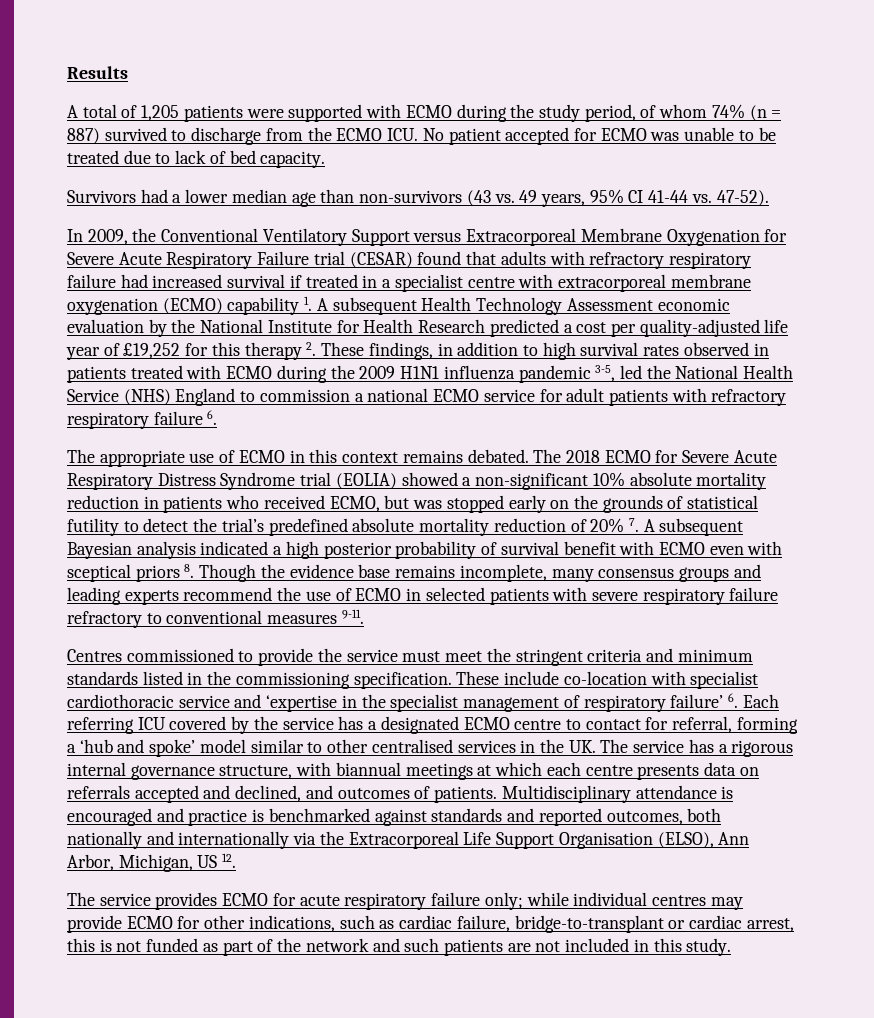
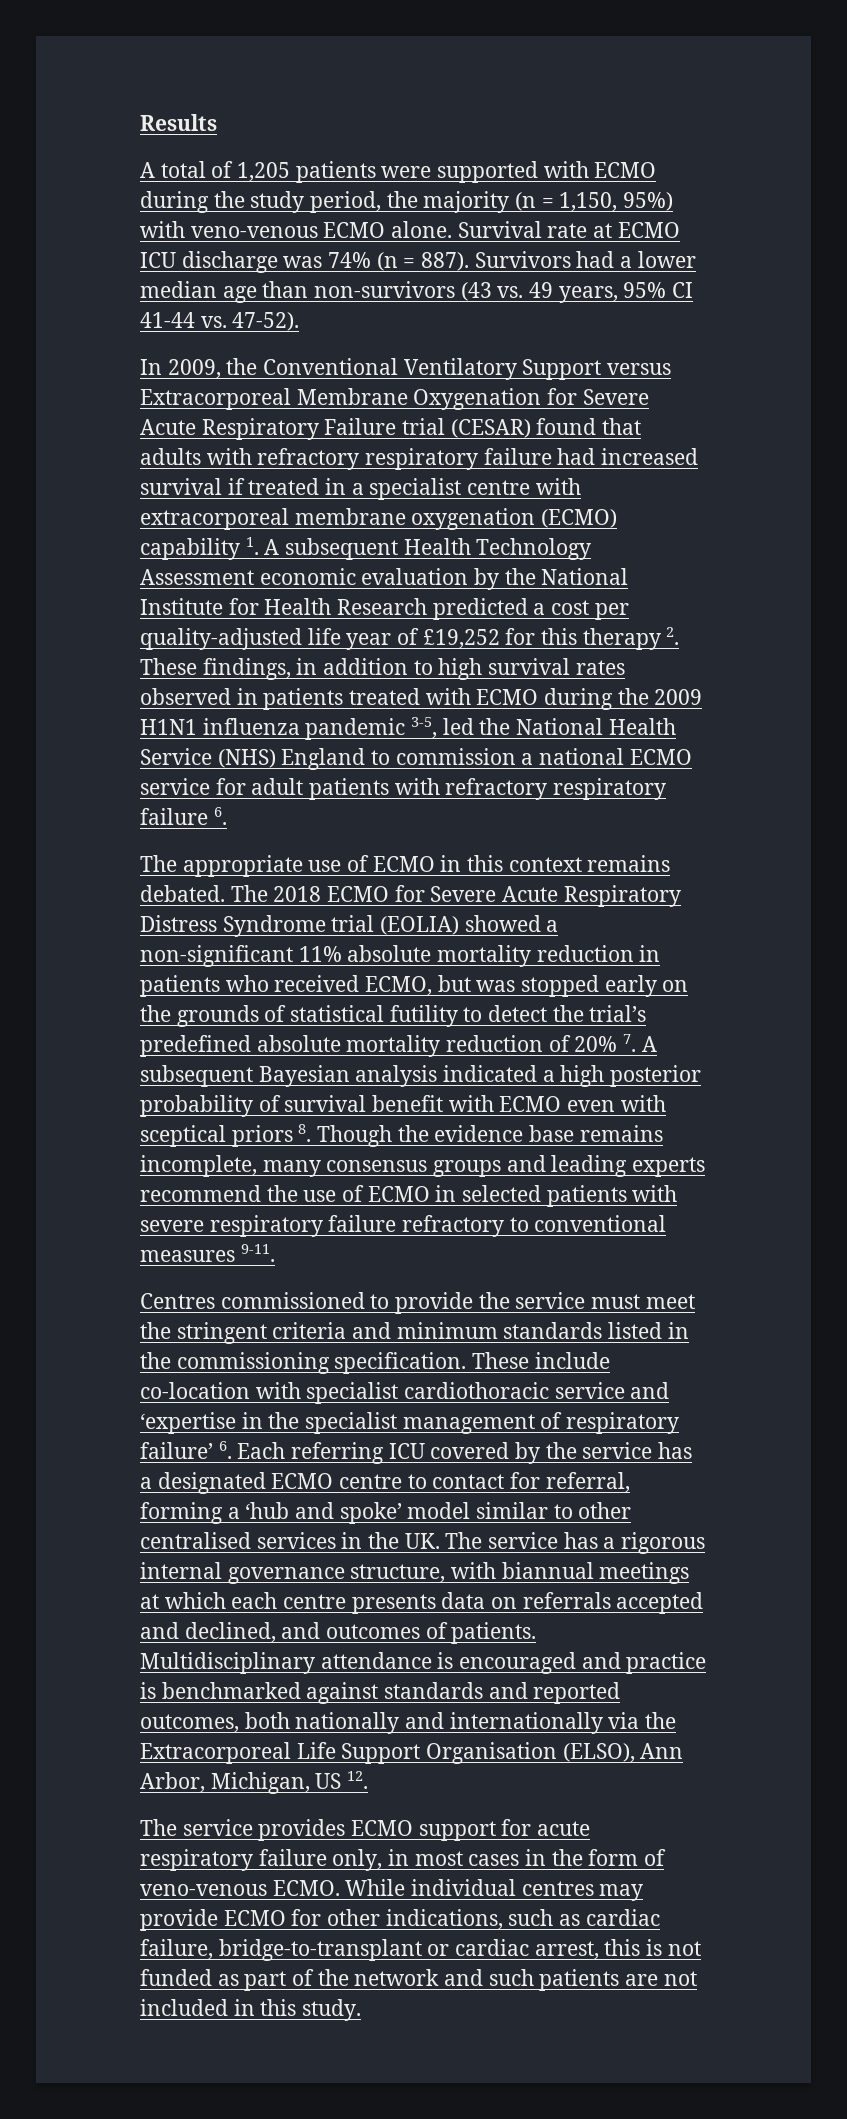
- A total of 1,205 patients were supported with ECMO during the study period, of whom 74% (n = 887) survived to discharge from the ECMO ICU. No patient accepted for ECMO was unable to be treated due to lack of bed capacity.
- Survivors had a lower median age than non-survivors (43 vs. 49 years, 95% CI 41-44 vs. 47-52).
+ A total of 1,205 patients were supported with ECMO during the study period, the majority (n = 1,150, 95%) with veno-venous ECMO alone. Survival rate at ECMO ICU discharge was 74% (n = 887). Survivors had a lower median age than non-survivors (43 vs. 49 years, 95% CI 41-44 vs. 47-52).
- The 2018 ECMO for Severe Acute Respiratory Distress Syndrome trial (EOLIA) showed a non-significant 10% absolute mortality reduction in patients who received ECMO, but was stopped early on the grounds of statistical futility to detect the trial’s predefined absolute mortality reduction of 20% 7. A subsequent Bayesian analysis indicated a high posterior probability of survival benefit with ECMO even with sceptical priors 8. Though the evidence base remains incomplete, many consensus groups and leading experts recommend the use of ECMO in selected patients with severe respiratory failure refractory to conventional measures 9-11.
+ The 2018 ECMO for Severe Acute Respiratory Distress Syndrome trial (EOLIA) showed a non-significant 11% absolute mortality reduction in patients who received ECMO, but was stopped early on the grounds of statistical futility to detect the trial’s predefined absolute mortality reduction of 20% 7. A subsequent Bayesian analysis indicated a high posterior probability of survival benefit with ECMO even with sceptical priors 8. Though the evidence base remains incomplete, many consensus groups and leading experts recommend the use of ECMO in selected patients with severe respiratory failure refractory to conventional measures 9-11.
- The service provides ECMO for acute respiratory failure only; while individual centres may provide ECMO for other indications, such as cardiac failure, bridge-to-transplant or cardiac arrest, this is not funded as part of the network and such patients are not included in this study.
+ The service provides ECMO support for acute respiratory failure only, in most cases in the form of veno-venous ECMO. While individual centres may provide ECMO for other indications, such as cardiac failure, bridge-to-transplant or cardiac arrest, this is not funded as part of the network and such patients are not included in this study.

